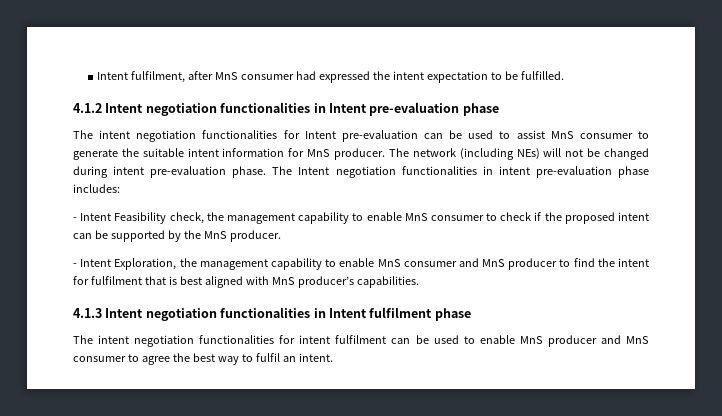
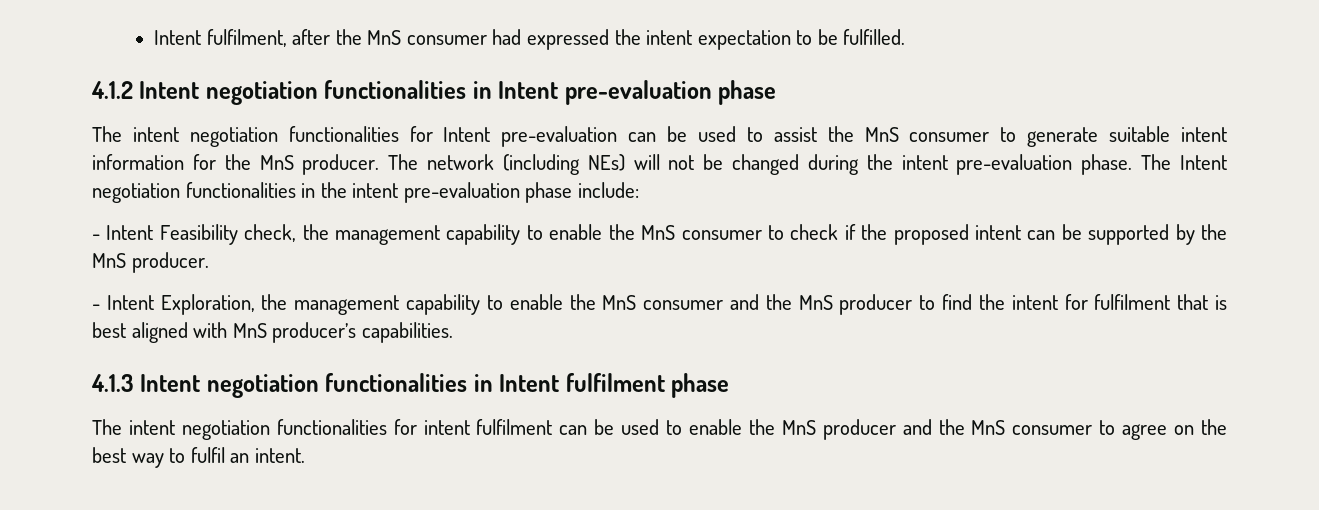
- Intent fulfilment, after MnS consumer had expressed the intent expectation to be fulfilled.
+ Intent fulfilment, after the MnS consumer had expressed the intent expectation to be fulfilled.
- The intent negotiation functionalities for Intent pre-evaluation can be used to assist MnS consumer to generate the suitable intent information for MnS producer.
+ The intent negotiation functionalities for Intent pre-evaluation can be used to assist the MnS consumer to generate suitable intent information for the MnS producer.
- The network (including NEs) will not be changed during intent pre-evaluation phase.
+ The network (including NEs) will not be changed during the intent pre-evaluation phase.
- The Intent negotiation functionalities in intent pre-evaluation phase includes:
+ The Intent negotiation functionalities in the intent pre-evaluation phase include:
- - Intent Feasibility check, the management capability to enable MnS consumer to check if the proposed intent can be supported by the MnS producer.
+ - Intent Feasibility check, the management capability to enable the MnS consumer to check if the proposed intent can be supported by the MnS producer.
- - Intent Exploration, the management capability to enable MnS consumer and MnS producer to find the intent for fulfilment that is best aligned with MnS producer’s capabilities.
+ - Intent Exploration, the management capability to enable the MnS consumer and the MnS producer to find the intent for fulfilment that is best aligned with MnS producer’s capabilities.
- The intent negotiation functionalities for intent fulfilment can be used to enable MnS producer and MnS consumer to agree the best way to fulfil an intent.
+ The intent negotiation functionalities for intent fulfilment can be used to enable the MnS producer and the MnS consumer to agree on the best way to fulfil an intent.

